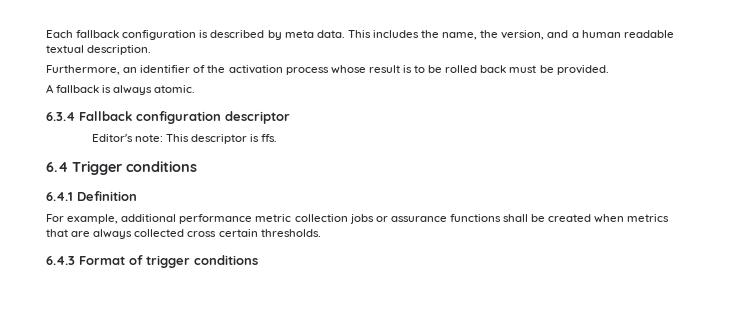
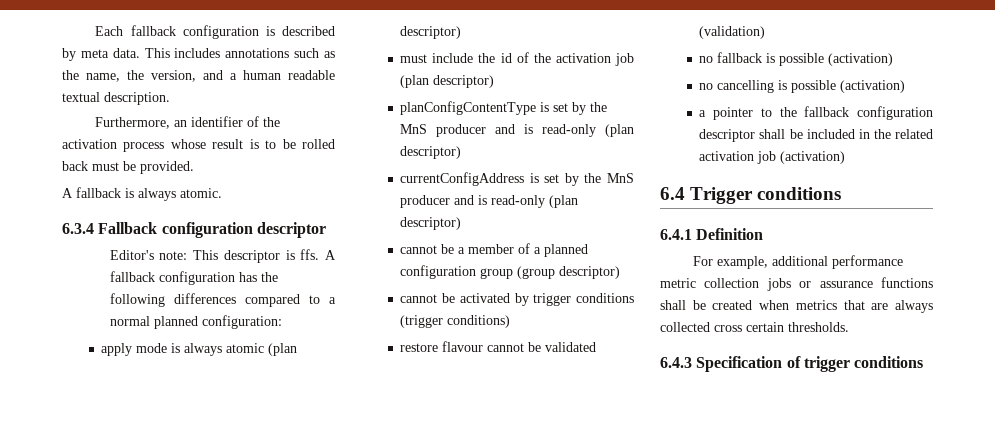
- This includes the name, the version, and a human readable textual description.
+ This includes annotations such as the name, the version, and a human readable textual description.
+ A fallback configuration has the following differences compared to a normal planned configuration:
+ apply mode is always atomic (plan descriptor)
+ must include the id of the activation job (plan descriptor)
+ planConfigContentType is set by the MnS producer and is read-only (plan descriptor)
+ currentConfigAddress is set by the MnS producer and is read-only (plan descriptor)
+ cannot be a member of a planned configuration group (group descriptor)
+ cannot be activated by trigger conditions (trigger conditions)
+ restore flavour cannot be validated (validation)
+ no fallback is possible (activation)
+ no cancelling is possible (activation)
+ a pointer to the fallback configuration descriptor shall be included in the related activation job (activation)
- 6.4.3 Format of trigger conditions
+ 6.4.3 Specification of trigger conditions

